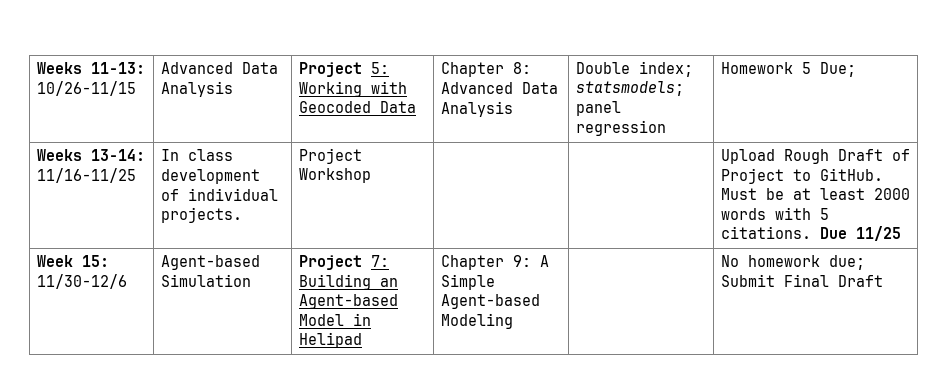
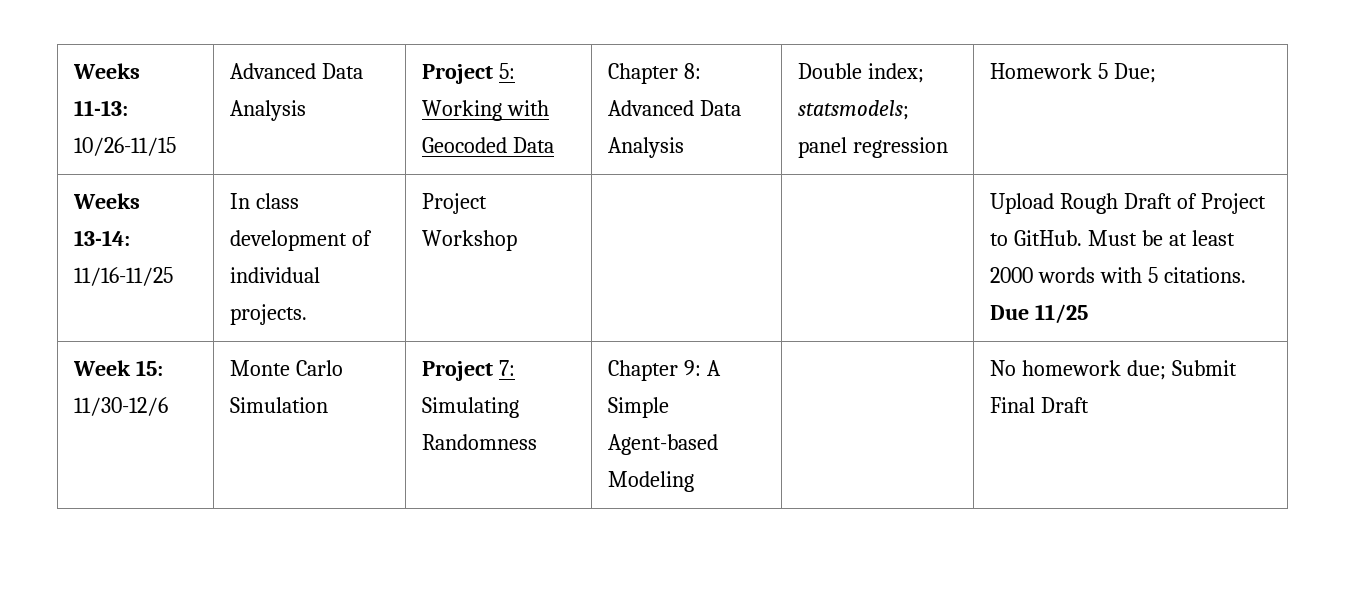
- Week 15: 11/30-12/6 | Agent-based Simulation | Project 7: Building an Agent-based Model in Helipad | Chapter 9: A Simple Agent-based Modeling | | No homework due; Submit Final Draft
+ Week 15: 11/30-12/6 | Monte Carlo Simulation | Project 7: Simulating Randomness | Chapter 9: A Simple Agent-based Modeling | | No homework due; Submit Final Draft

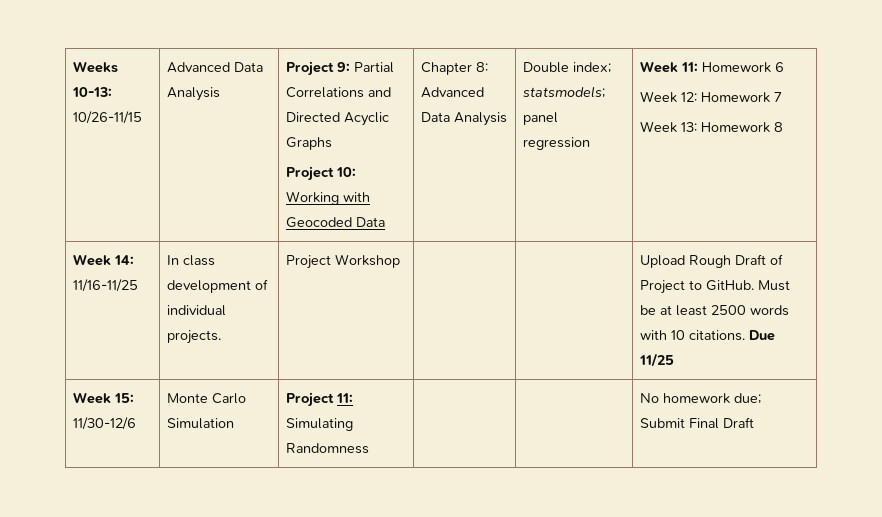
- Weeks 11-13: 10/26-11/15
+ Weeks 10-13: 10/26-11/15
- Project 5: Working with Geocoded Data
+ Project 9: Partial Correlations and Directed Acyclic Graphs
+ Project 10: Working with Geocoded Data
- Homework 5 Due;
- Weeks 13-14: 11/16-11/25 | In class development of individual projects. | Project Workshop | | | Upload Rough Draft of Project to GitHub. Must be at least 2000 words with 5 citations. Due 11/25
+ Week 11: Homework 6
+ Week 12: Homework 7
+ Week 13: Homework 8
+ Week 14: 11/16-11/25 | In class development of individual projects. | Project Workshop | | | Upload Rough Draft of Project to GitHub. Must be at least 2500 words with 10 citations. Due 11/25
- Week 15: 11/30-12/6 | Monte Carlo Simulation | Project 7: Simulating Randomness | Chapter 9: A Simple Agent-based Modeling | | No homework due; Submit Final Draft
+ Week 15: 11/30-12/6 | Monte Carlo Simulation | Project 11: Simulating Randomness | | | No homework due; Submit Final Draft

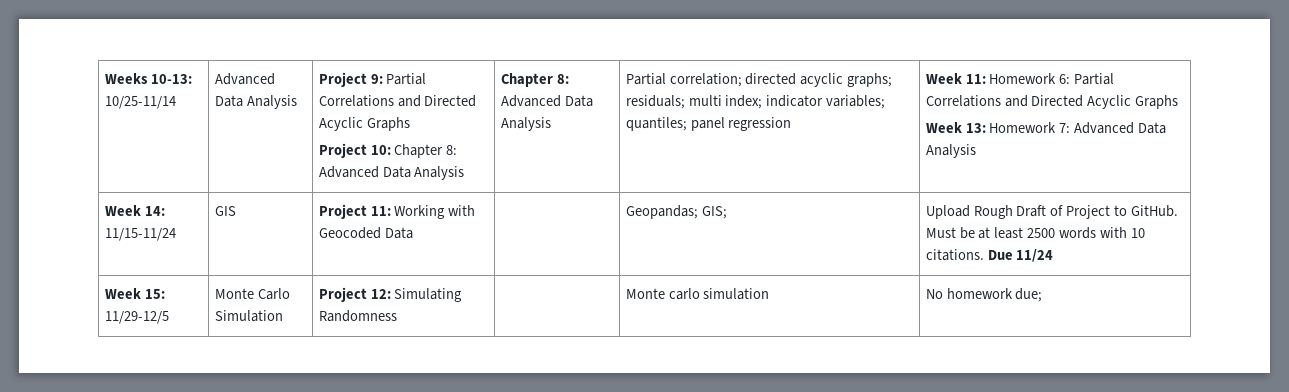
- Weeks 10-13: 10/26-11/15
+ Weeks 10-13: 10/25-11/14
- Project 10: Working with Geocoded Data | Chapter 8: Advanced Data Analysis | Double index; statsmodels; panel regression
+ Project 10: Chapter 8: Advanced Data Analysis | Chapter 8: Advanced Data Analysis | Partial correlation; directed acyclic graphs; residuals; multi index; indicator variables; quantiles; panel regression
- Week 11: Homework 6
- Week 12: Homework 7
- Week 13: Homework 8
- Week 14: 11/16-11/25 | In class development of individual projects. | Project Workshop | | | Upload Rough Draft of Project to GitHub. Must be at least 2500 words with 10 citations. Due 11/25
+ Week 11: Homework 6: Partial Correlations and Directed Acyclic Graphs
+ Week 13: Homework 7: Advanced Data Analysis
+ Week 14: 11/15-11/24 | GIS | Project 11: Working with Geocoded Data | | Geopandas; GIS; | Upload Rough Draft of Project to GitHub. Must be at least 2500 words with 10 citations. Due 11/24
- Week 15: 11/30-12/6 | Monte Carlo Simulation | Project 11: Simulating Randomness | | | No homework due; Submit Final Draft
+ Week 15: 11/29-12/5 | Monte Carlo Simulation | Project 12: Simulating Randomness | | Monte carlo simulation | No homework due;

